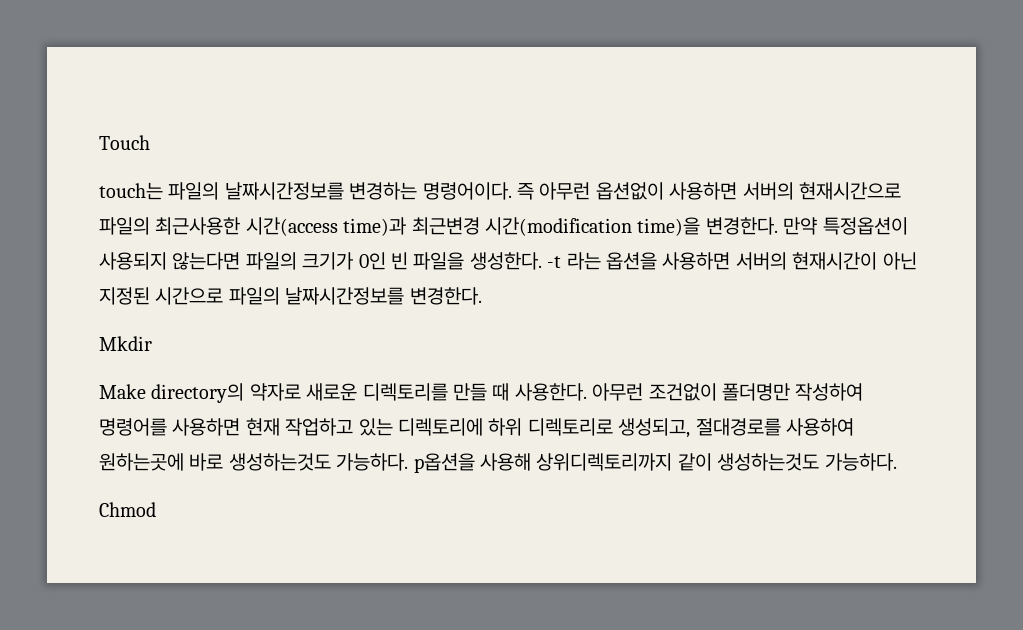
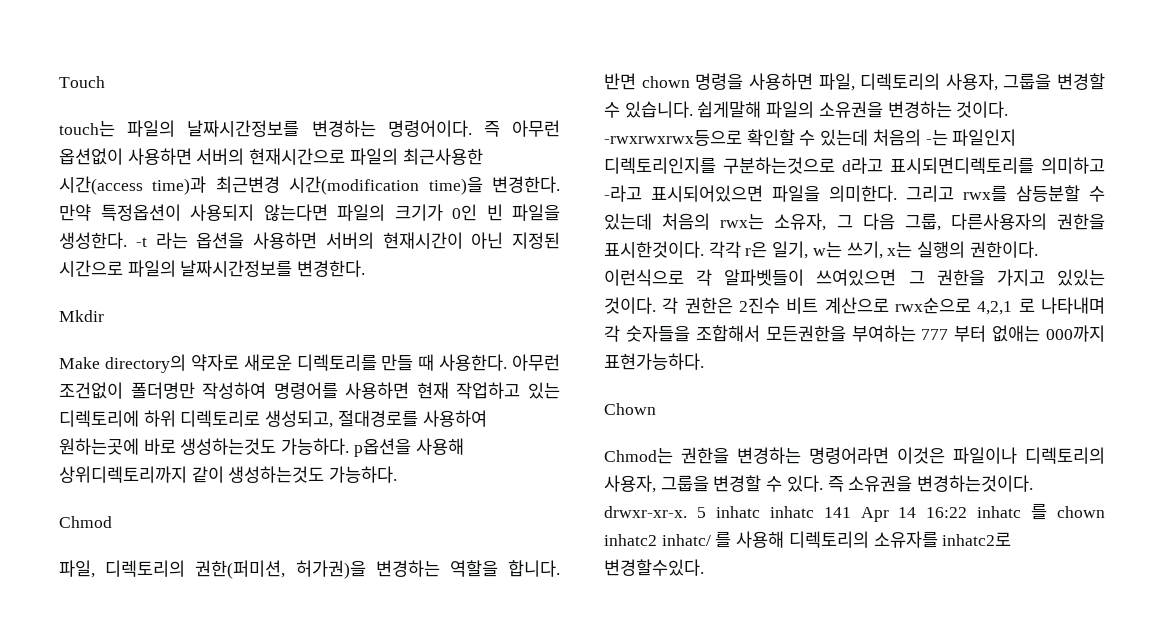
+ 파일, 디렉토리의 권한(퍼미션, 허가권)을 변경하는 역할을 합니다. 반면 chown 명령을 사용하면 파일, 디렉토리의 사용자, 그룹을 변경할 수 있습니다. 쉽게말해 파일의 소유권을 변경하는 것이다. -rwxrwxrwx등으로 확인할 수 있는데 처음의 -는 파일인지 디렉토리인지를 구분하는것으로 d라고 표시되면디렉토리를 의미하고 -라고 표시되어있으면 파일을 의미한다. 그리고 rwx를 삼등분할 수 있는데 처음의 rwx는 소유자, 그 다음 그룹, 다른사용자의 권한을 표시한것이다. 각각 r은 일기, w는 쓰기, x는 실행의 권한이다. 이런식으로 각 알파벳들이 쓰여있으면 그 권한을 가지고 있있는 것이다. 각 권한은 2진수 비트 계산으로 rwx순으로 4,2,1 로 나타내며 각 숫자들을 조합해서 모든권한을 부여하는 777 부터 없애는 000까지 표현가능하다.
+ Chown
+ Chmod는 권한을 변경하는 명령어라면 이것은 파일이나 디렉토리의 사용자, 그룹을 변경할 수 있다. 즉 소유권을 변경하는것이다. drwxr-xr-x. 5 inhatc inhatc 141 Apr 14 16:22 inhatc 를 chown inhatc2 inhatc/ 를 사용해 디렉토리의 소유자를 inhatc2로 변경할수있다.

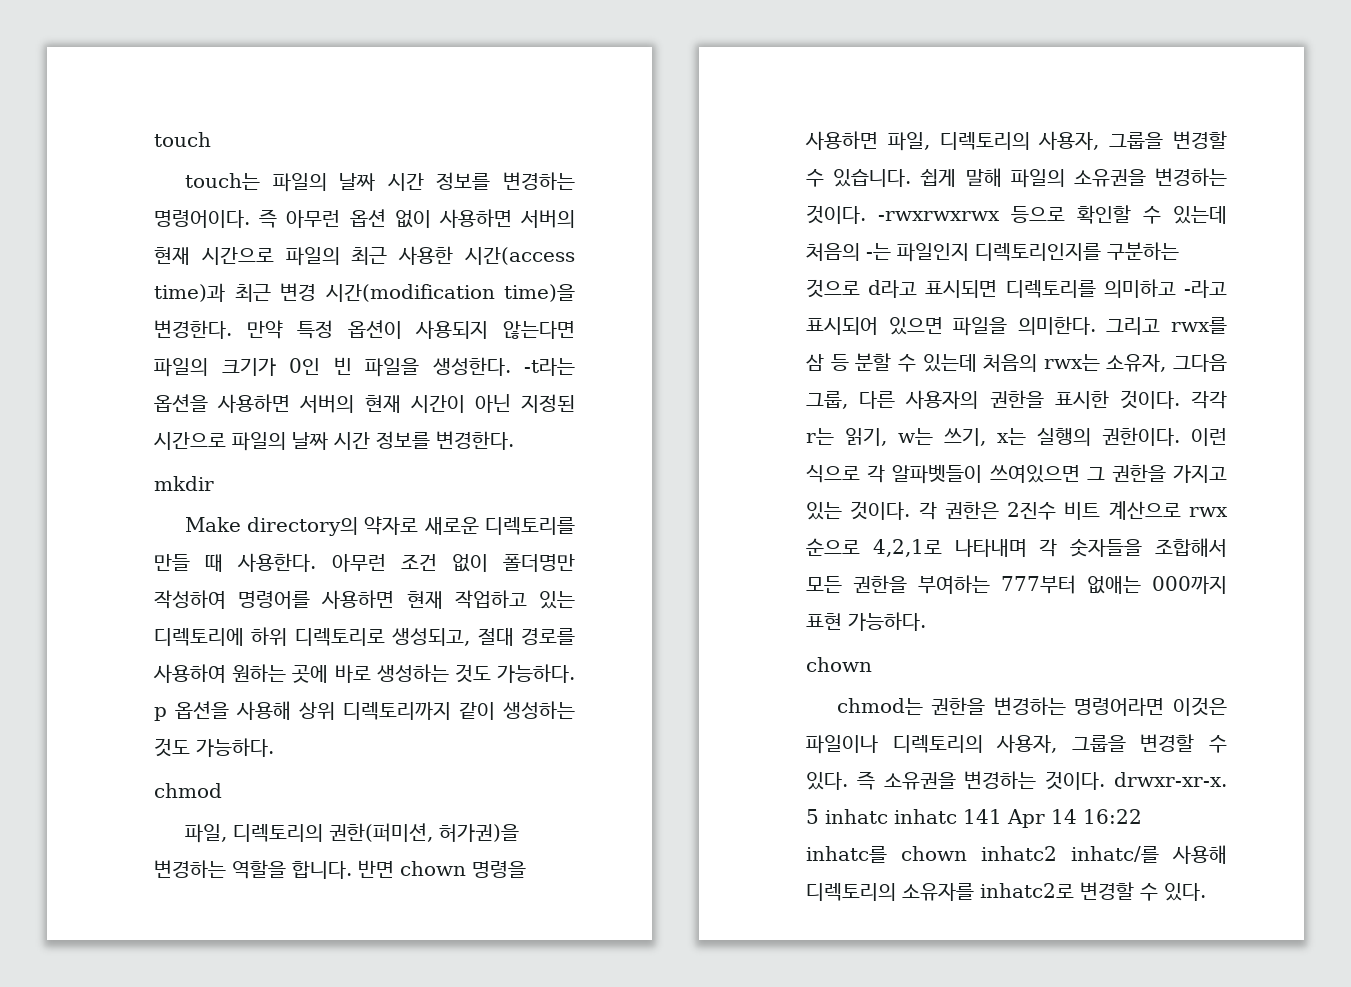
- Touch
+ touch
- touch는 파일의 날짜시간정보를 변경하는 명령어이다.
+ touch는 파일의 날짜 시간 정보를 변경하는 명령어이다.
- 즉 아무런 옵션없이 사용하면 서버의 현재시간으로 파일의 최근사용한 시간(access time)과 최근변경 시간(modification time)을 변경한다.
+ 즉 아무런 옵션 없이 사용하면 서버의 현재 시간으로 파일의 최근 사용한 시간(access time)과 최근 변경 시간(modification time)을 변경한다.
- 만약 특정옵션이 사용되지 않는다면 파일의 크기가 0인 빈 파일을 생성한다.
+ 만약 특정 옵션이 사용되지 않는다면 파일의 크기가 0인 빈 파일을 생성한다.
- -t 라는 옵션을 사용하면 서버의 현재시간이 아닌 지정된 시간으로 파일의 날짜시간정보를 변경한다.
+ -t라는 옵션을 사용하면 서버의 현재 시간이 아닌 지정된 시간으로 파일의 날짜 시간 정보를 변경한다.
- Mkdir
+ mkdir
- 아무런 조건없이 폴더명만 작성하여 명령어를 사용하면 현재 작업하고 있는 디렉토리에 하위 디렉토리로 생성되고, 절대경로를 사용하여 원하는곳에 바로 생성하는것도 가능하다. p옵션을 사용해 상위디렉토리까지 같이 생성하는것도 가능하다.
- Chmod
+ 아무런 조건 없이 폴더명만 작성하여 명령어를 사용하면 현재 작업하고 있는 디렉토리에 하위 디렉토리로 생성되고, 절대 경로를 사용하여 원하는 곳에 바로 생성하는 것도 가능하다. p 옵션을 사용해 상위 디렉토리까지 같이 생성하는 것도 가능하다.
+ chmod
- 쉽게말해 파일의 소유권을 변경하는 것이다.
+ 쉽게 말해 파일의 소유권을 변경하는 것이다.
- -rwxrwxrwx등으로 확인할 수 있는데 처음의 -는 파일인지 디렉토리인지를 구분하는것으로 d라고 표시되면디렉토리를 의미하고 -라고 표시되어있으면 파일을 의미한다.
+ -rwxrwxrwx 등으로 확인할 수 있는데 처음의 -는 파일인지 디렉토리인지를 구분하는 것으로 d라고 표시되면 디렉토리를 의미하고 -라고 표시되어 있으면 파일을 의미한다.
- 그리고 rwx를 삼등분할 수 있는데 처음의 rwx는 소유자, 그 다음 그룹, 다른사용자의 권한을 표시한것이다. 각각 r은 일기, w는 쓰기, x는 실행의 권한이다.
+ 그리고 rwx를 삼 등 분할 수 있는데 처음의 rwx는 소유자, 그다음 그룹, 다른 사용자의 권한을 표시한 것이다. 각각 r는 읽기, w는 쓰기, x는 실행의 권한이다.
- 이런식으로 각 알파벳들이 쓰여있으면 그 권한을 가지고 있있는 것이다.
+ 이런 식으로 각 알파벳들이 쓰여있으면 그 권한을 가지고 있는 것이다.
- 각 권한은 2진수 비트 계산으로 rwx순으로 4,2,1 로 나타내며 각 숫자들을 조합해서 모든권한을 부여하는 777 부터 없애는 000까지 표현가능하다.
- Chown
- Chmod는 권한을 변경하는 명령어라면 이것은 파일이나 디렉토리의 사용자, 그룹을 변경할 수 있다.
+ 각 권한은 2진수 비트 계산으로 rwx 순으로 4,2,1로 나타내며 각 숫자들을 조합해서 모든 권한을 부여하는 777부터 없애는 000까지 표현 가능하다.
+ chown
+ chmod는 권한을 변경하는 명령어라면 이것은 파일이나 디렉토리의 사용자, 그룹을 변경할 수 있다.
- 즉 소유권을 변경하는것이다. drwxr-xr-x.
+ 즉 소유권을 변경하는 것이다. drwxr-xr-x.
- 5 inhatc inhatc 141 Apr 14 16:22 inhatc 를 chown inhatc2 inhatc/ 를 사용해 디렉토리의 소유자를 inhatc2로 변경할수있다.
+ 5 inhatc inhatc 141 Apr 14 16:22 inhatc를 chown inhatc2 inhatc/를 사용해 디렉토리의 소유자를 inhatc2로 변경할 수 있다.

